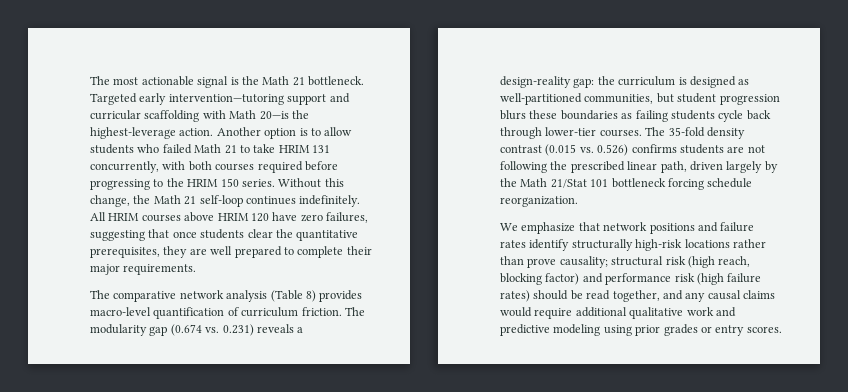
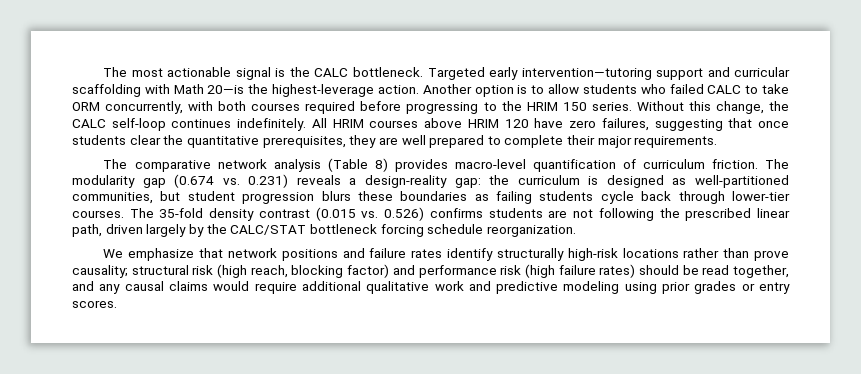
- The most actionable signal is the Math 21 bottleneck.
+ The most actionable signal is the CALC bottleneck.
- Another option is to allow students who failed Math 21 to take HRIM 131 concurrently, with both courses required before progressing to the HRIM 150 series.
+ Another option is to allow students who failed CALC to take ORM concurrently, with both courses required before progressing to the HRIM 150 series.
- Without this change, the Math 21 self-loop continues indefinitely.
+ Without this change, the CALC self-loop continues indefinitely.
- The 35-fold density contrast (0.015 vs. 0.526) confirms students are not following the prescribed linear path, driven largely by the Math 21/Stat 101 bottleneck forcing schedule reorganization.
+ The 35-fold density contrast (0.015 vs. 0.526) confirms students are not following the prescribed linear path, driven largely by the CALC/STAT bottleneck forcing schedule reorganization.

